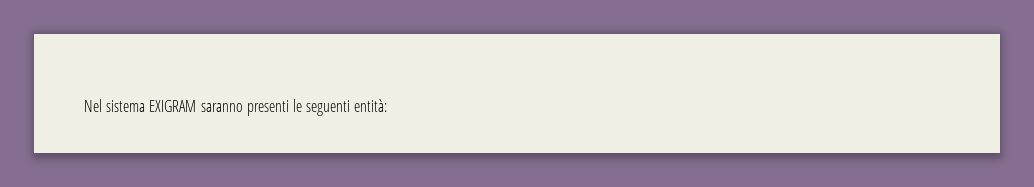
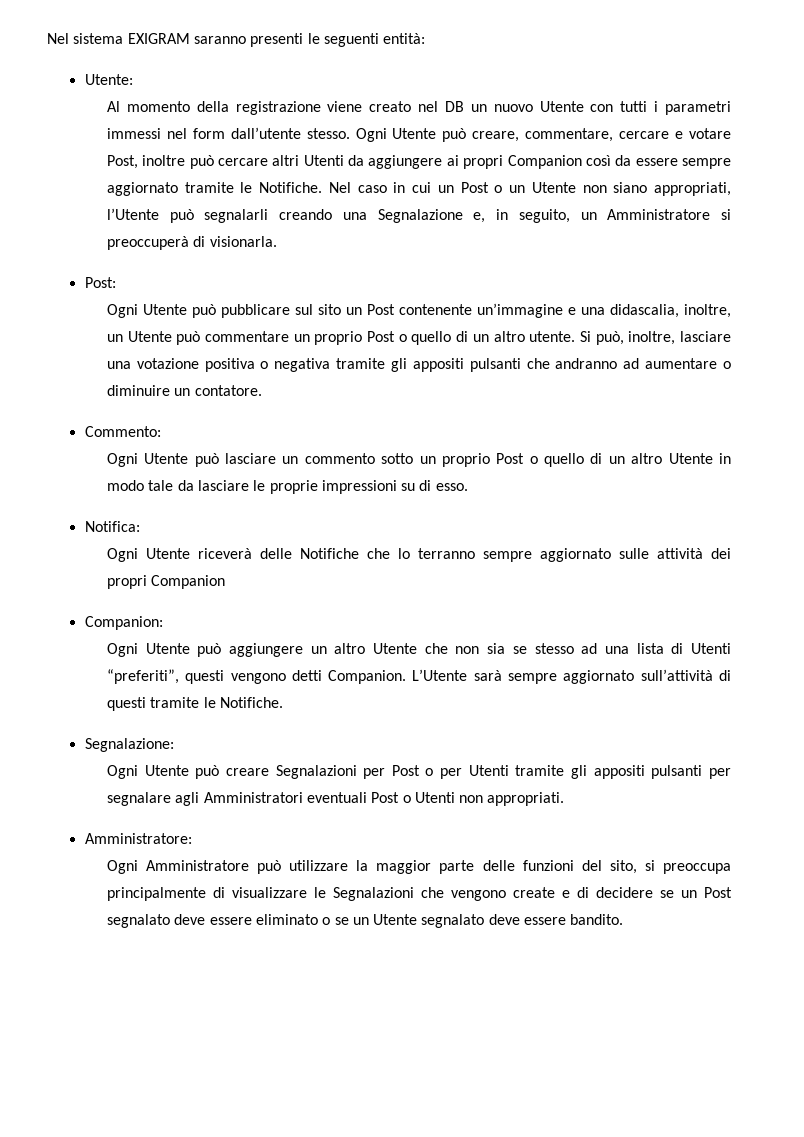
+ Utente:
+ Al momento della registrazione viene creato nel DB un nuovo Utente con tutti i parametri immessi nel form dall’utente stesso. Ogni Utente può creare, commentare, cercare e votare Post, inoltre può cercare altri Utenti da aggiungere ai propri Companion così da essere sempre aggiornato tramite le Notifiche. Nel caso in cui un Post o un Utente non siano appropriati, l’Utente può segnalarli creando una Segnalazione e, in seguito, un Amministratore si preoccuperà di visionarla.
+ Post:
+ Ogni Utente può pubblicare sul sito un Post contenente un’immagine e una didascalia, inoltre, un Utente può commentare un proprio Post o quello di un altro utente. Si può, inoltre, lasciare una votazione positiva o negativa tramite gli appositi pulsanti che andranno ad aumentare o diminuire un contatore.
+ Commento:
+ Ogni Utente può lasciare un commento sotto un proprio Post o quello di un altro Utente in modo tale da lasciare le proprie impressioni su di esso.
+ Notifica:
+ Ogni Utente riceverà delle Notifiche che lo terranno sempre aggiornato sulle attività dei propri Companion
+ Companion:
+ Ogni Utente può aggiungere un altro Utente che non sia se stesso ad una lista di Utenti “preferiti”, questi vengono detti Companion. L’Utente sarà sempre aggiornato sull’attività di questi tramite le Notifiche.
+ Segnalazione:
+ Ogni Utente può creare Segnalazioni per Post o per Utenti tramite gli appositi pulsanti per segnalare agli Amministratori eventuali Post o Utenti non appropriati.
+ Amministratore:
+ Ogni Amministratore può utilizzare la maggior parte delle funzioni del sito, si preoccupa principalmente di visualizzare le Segnalazioni che vengono create e di decidere se un Post segnalato deve essere eliminato o se un Utente segnalato deve essere bandito.

